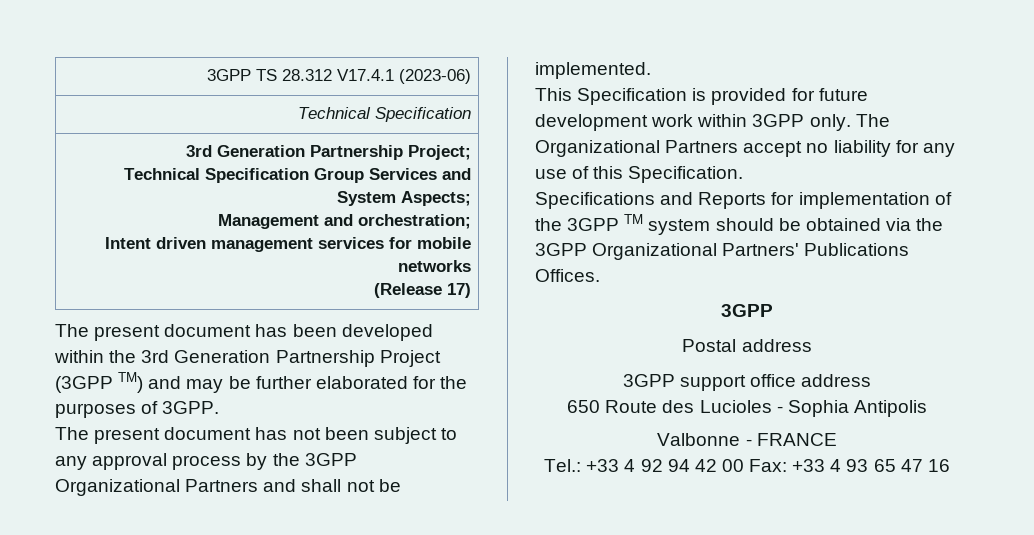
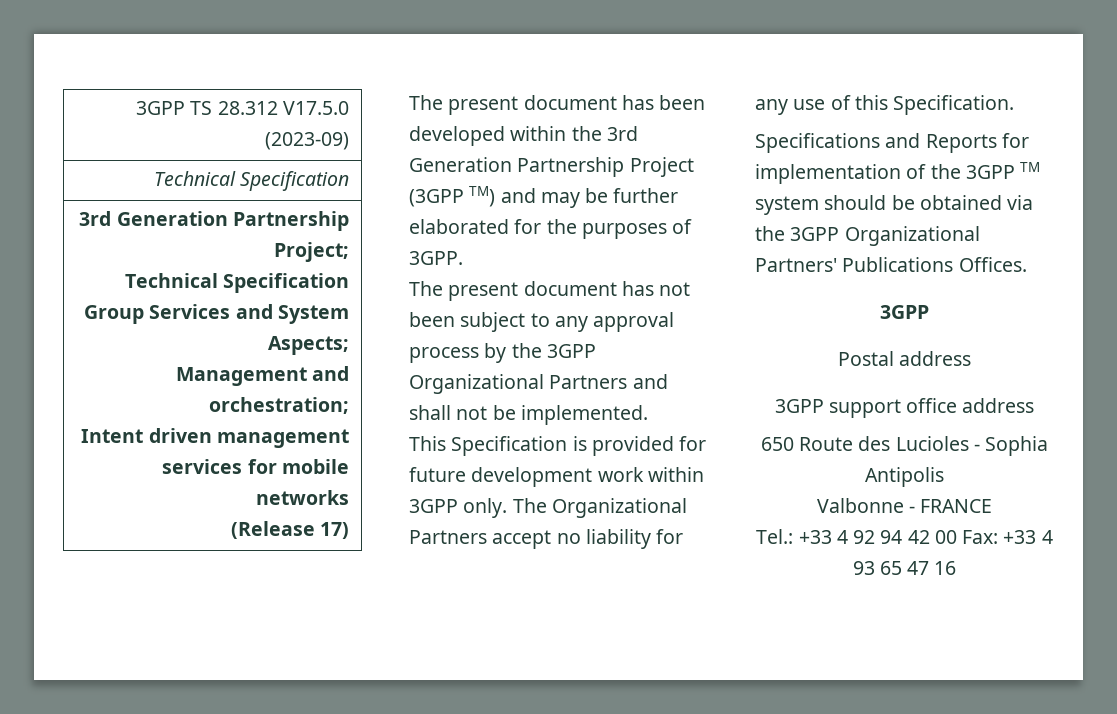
- 3GPP TS 28.312 V17.4.1 (2023-06)
+ 3GPP TS 28.312 V17.5.0 (2023-09)

